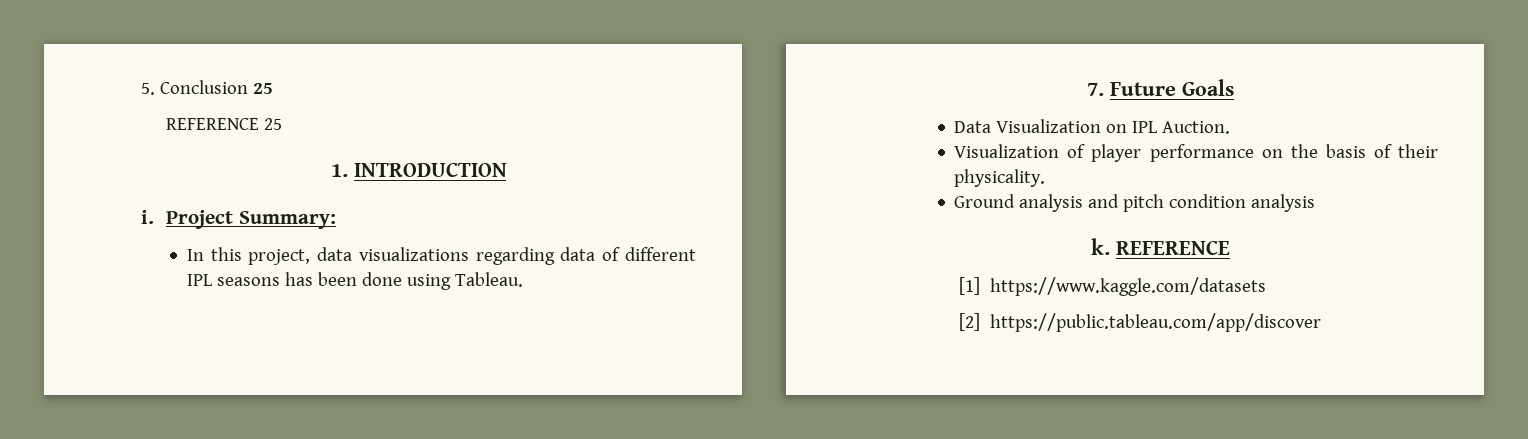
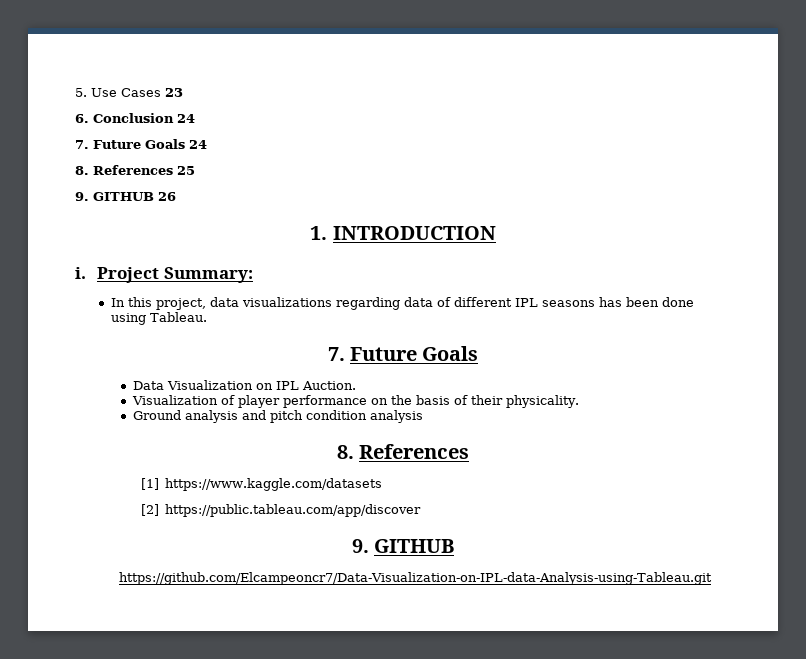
- 5. Conclusion 25
- REFERENCE 25
+ 5. Use Cases 23
+ 6. Conclusion 24
+ 7. Future Goals 24
+ 8. References 25
+ 9. GITHUB 26
  Ground analysis and pitch condition analysis
- k. REFERENCE
+ 8. References
  [2] https://public.tableau.com/app/discover
+ 9. GITHUB
+ https://github.com/Elcampeoncr7/Data-Visualization-on-IPL-data-Analysis-using-Tableau.git

